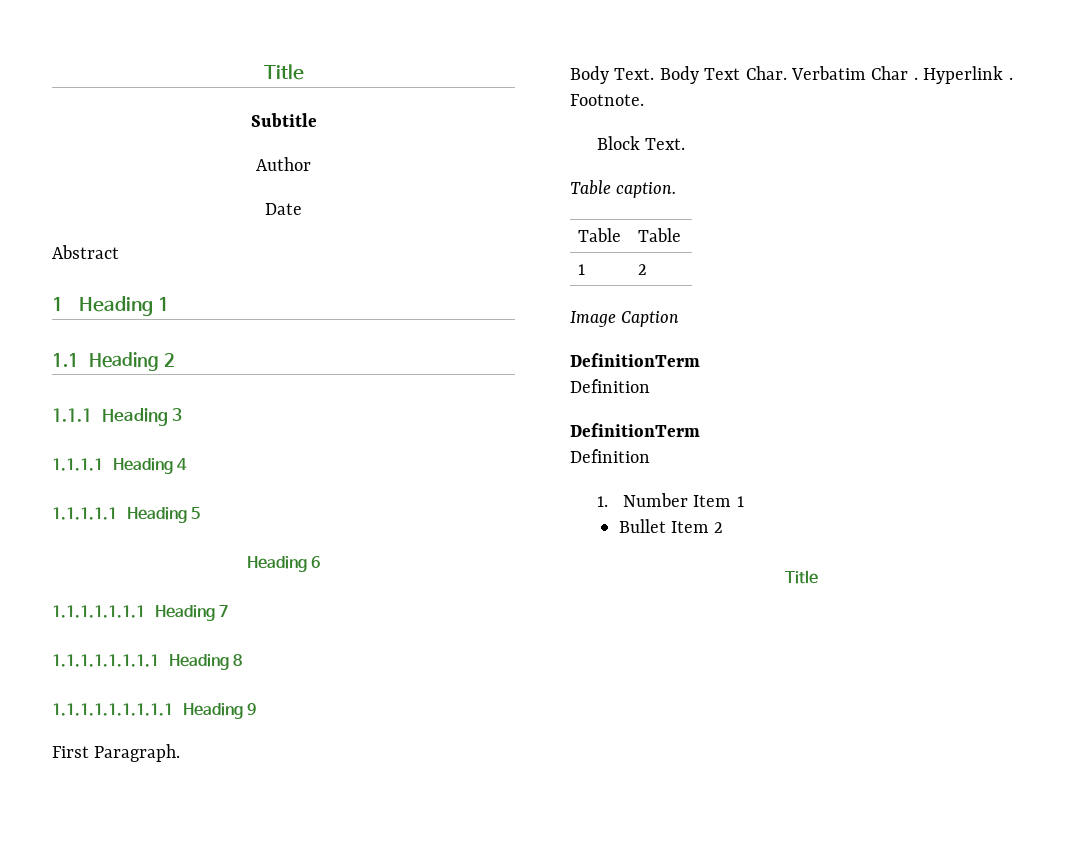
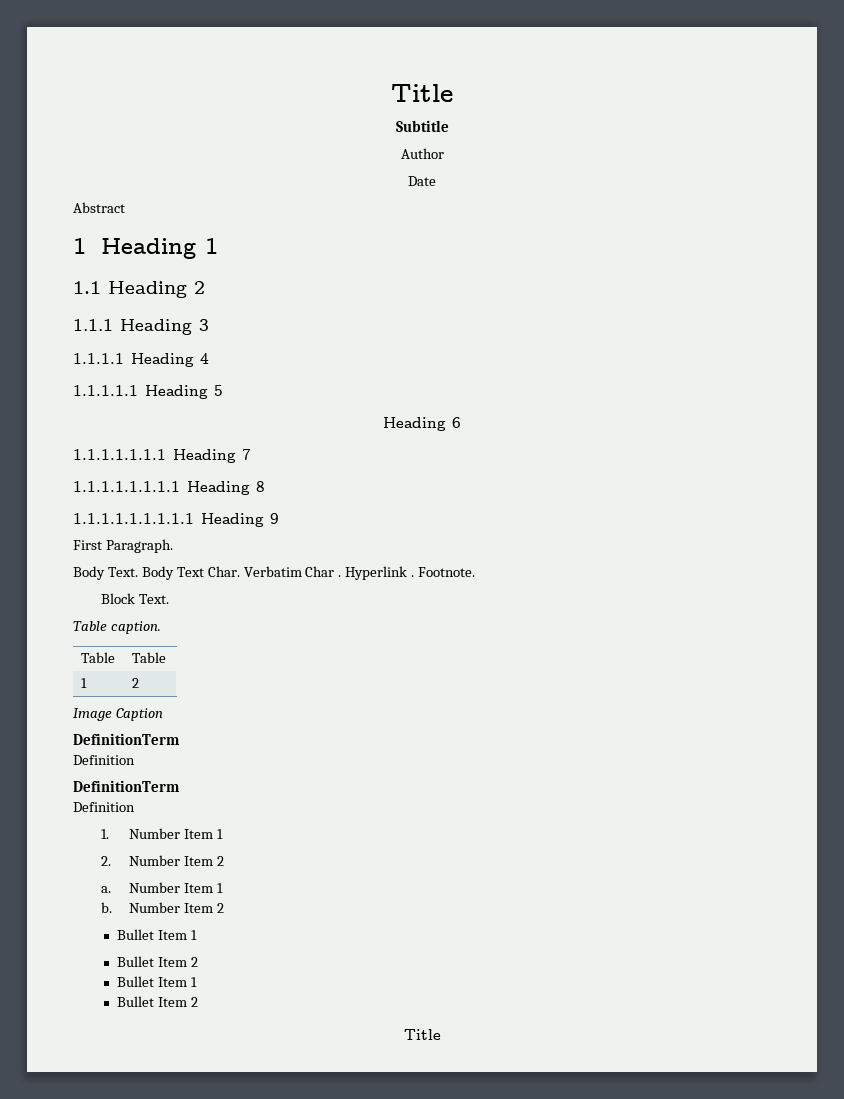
+ 2. Number Item 2
+ a. Number Item 1
+ b. Number Item 2
+ Bullet Item 1
+ Bullet Item 2
+ Bullet Item 1

